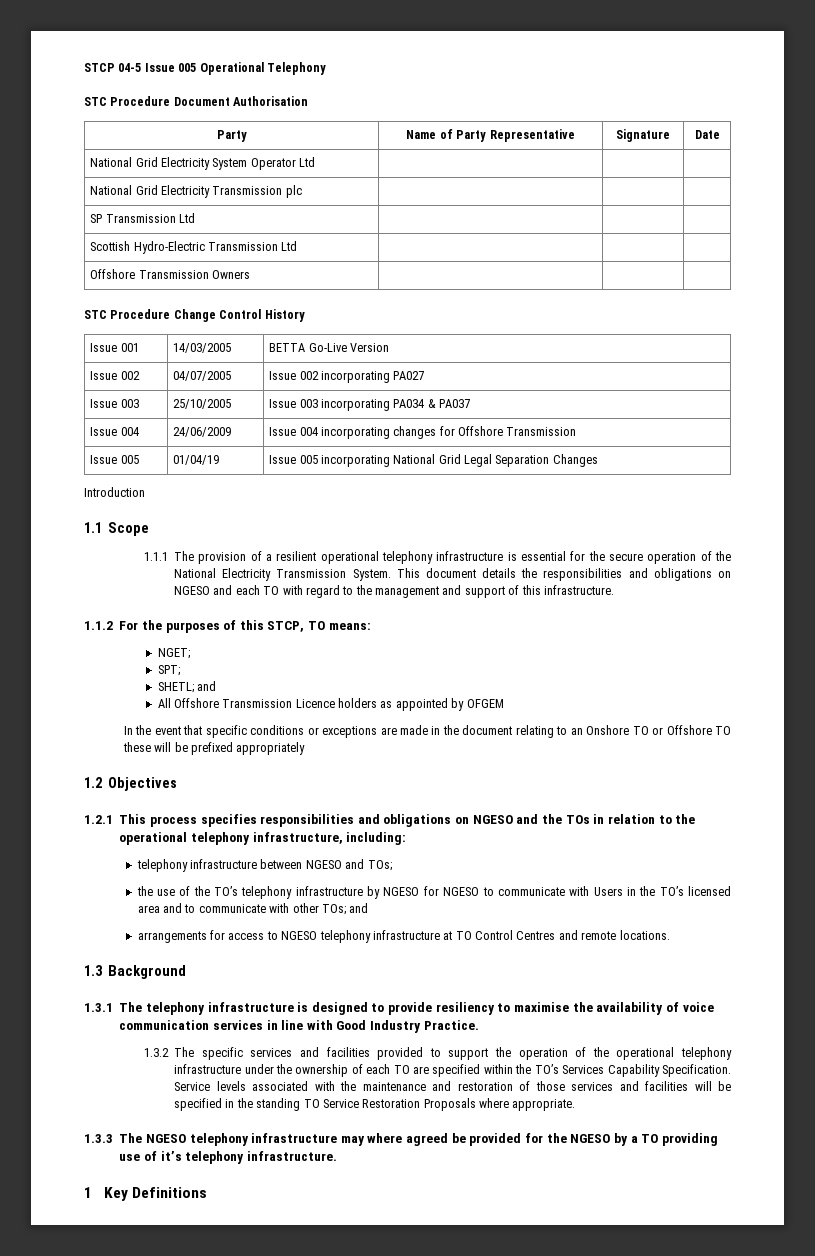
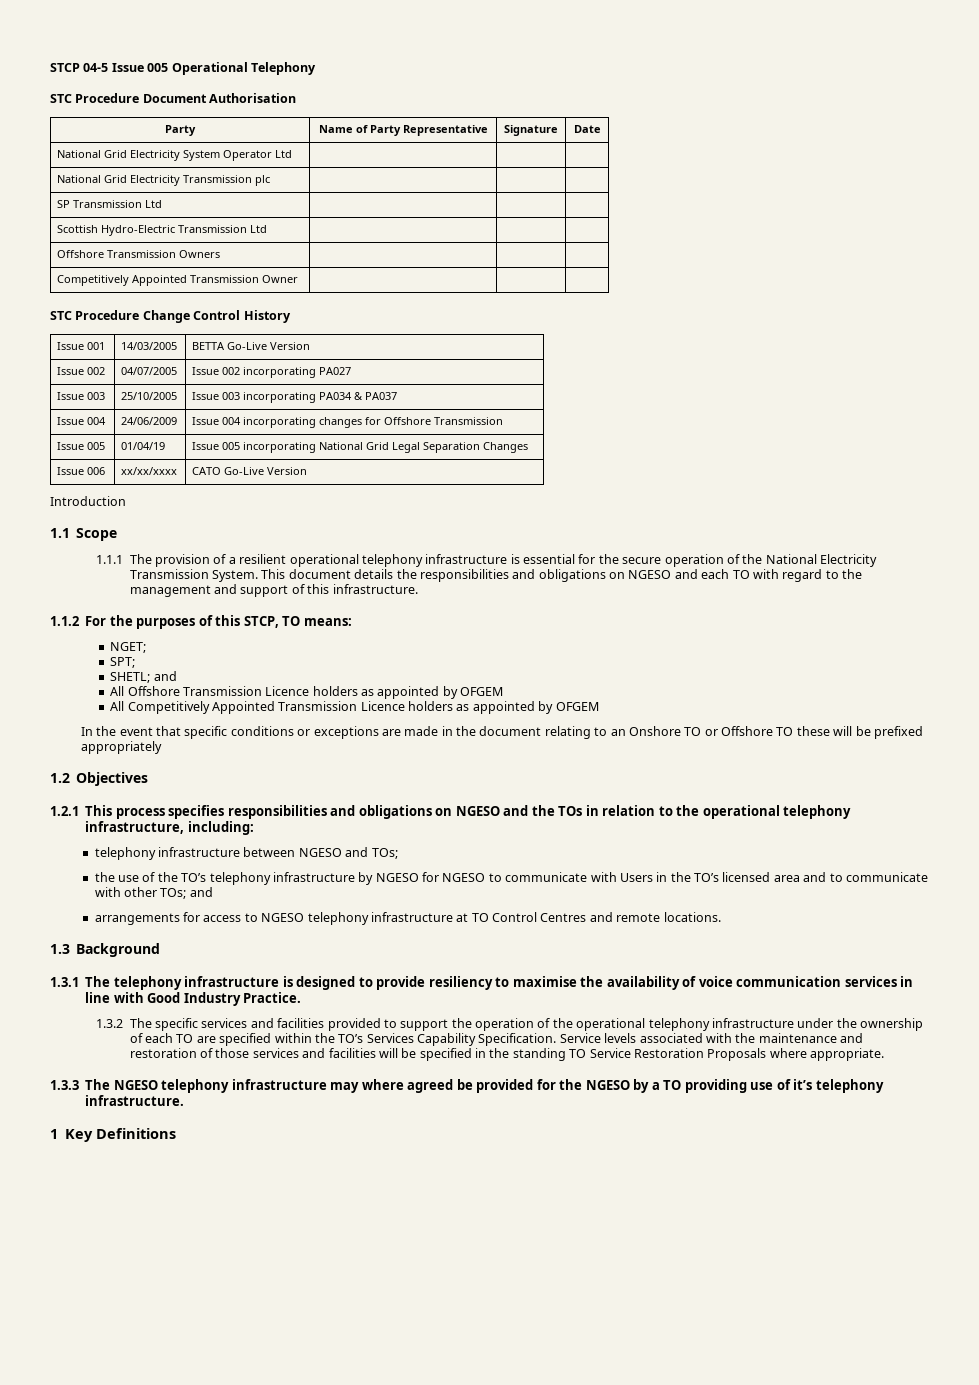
+ Competitively Appointed Transmission Owner | | |
+ Issue 006 | xx/xx/xxxx | CATO Go-Live Version
+ All Competitively Appointed Transmission Licence holders as appointed by OFGEM

